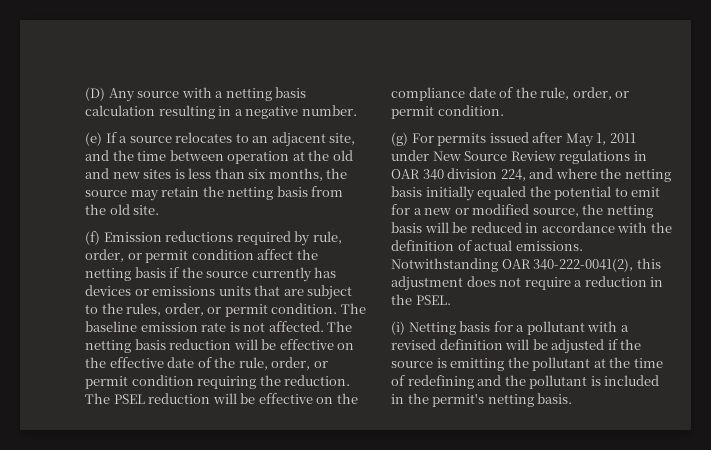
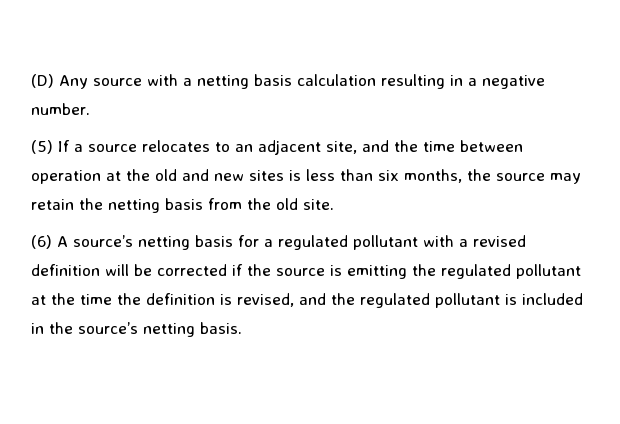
- (e) If a source relocates to an adjacent site, and the time between operation at the old and new sites is less than six months, the source may retain the netting basis from the old site.
+ (5) If a source relocates to an adjacent site, and the time between operation at the old and new sites is less than six months, the source may retain the netting basis from the old site.
- (f) Emission reductions required by rule, order, or permit condition affect the netting basis if the source currently has devices or emissions units that are subject to the rules, order, or permit condition. The baseline emission rate is not affected. The netting basis reduction will be effective on the effective date of the rule, order, or permit condition requiring the reduction. The PSEL reduction will be effective on the compliance date of the rule, order, or permit condition.
- (g) For permits issued after May 1, 2011 under New Source Review regulations in OAR 340 division 224, and where the netting basis initially equaled the potential to emit for a new or modified source, the netting basis will be reduced in accordance with the definition of actual emissions. Notwithstanding OAR 340-222-0041(2), this adjustment does not require a reduction in the PSEL.
- (i) Netting basis for a pollutant with a revised definition will be adjusted if the source is emitting the pollutant at the time of redefining and the pollutant is included in the permit's netting basis.
+ (6) A source’s netting basis for a regulated pollutant with a revised definition will be corrected if the source is emitting the regulated pollutant at the time the definition is revised, and the regulated pollutant is included in the source’s netting basis.

